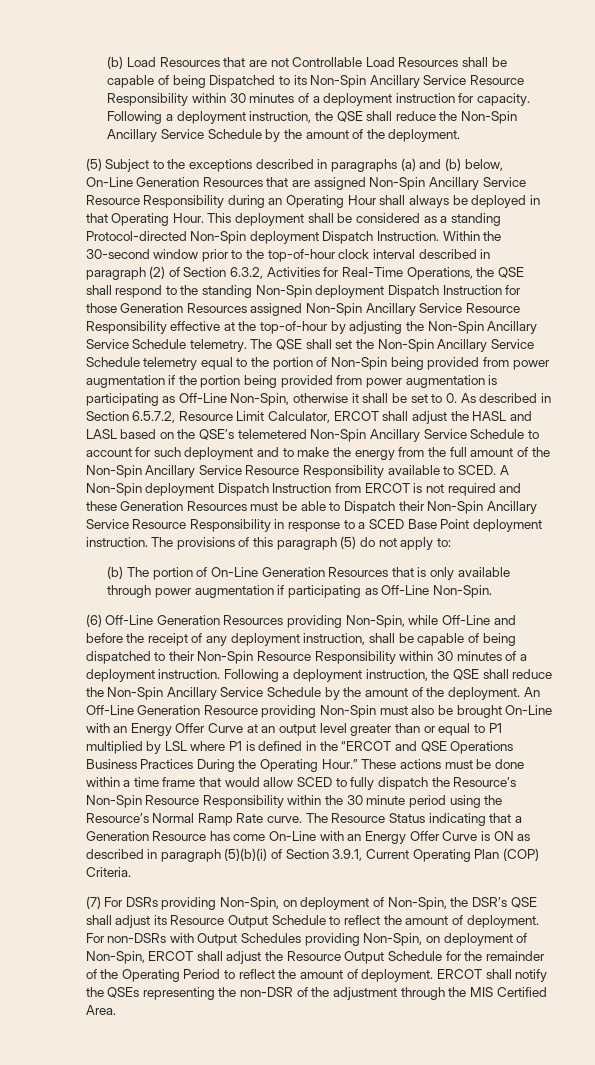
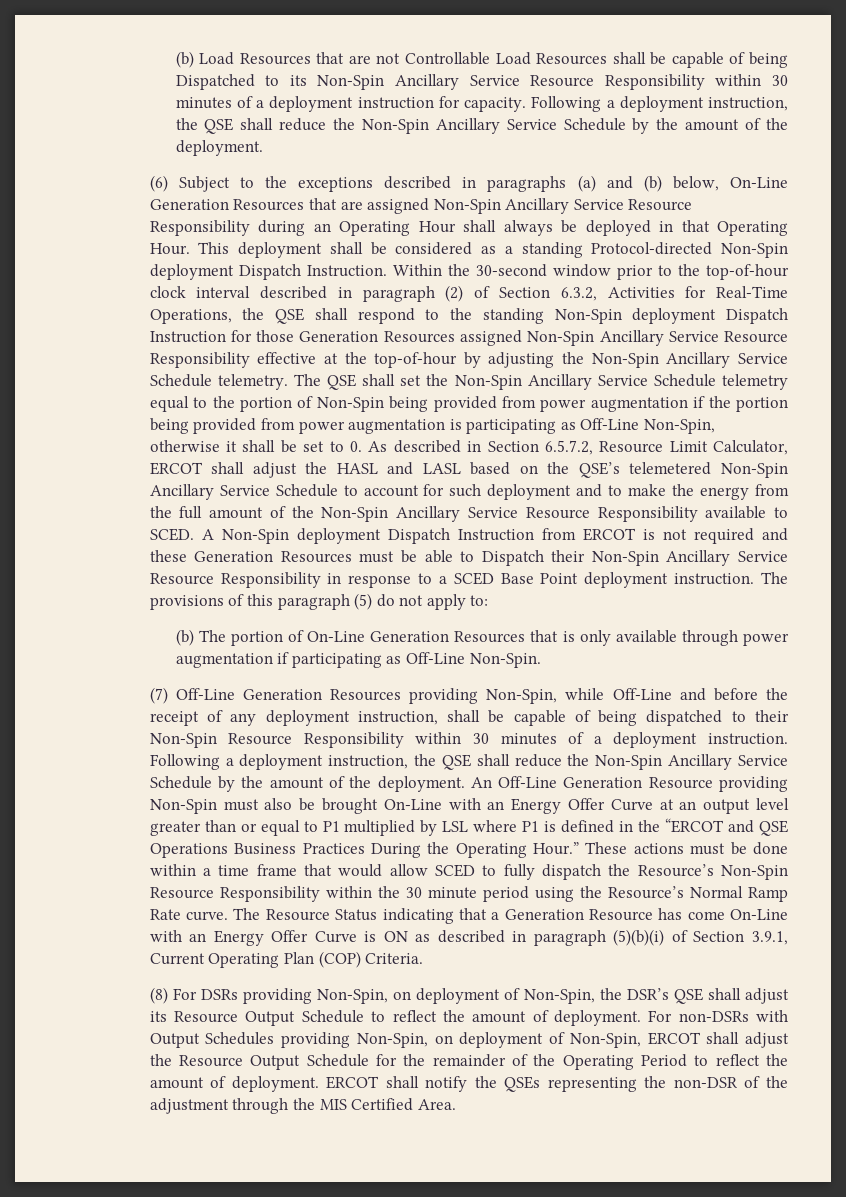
- (5) Subject to the exceptions described in paragraphs (a) and (b) below, On-Line Generation Resources that are assigned Non-Spin Ancillary Service Resource Responsibility during an Operating Hour shall always be deployed in that Operating Hour.
+ (6) Subject to the exceptions described in paragraphs (a) and (b) below, On-Line Generation Resources that are assigned Non-Spin Ancillary Service Resource Responsibility during an Operating Hour shall always be deployed in that Operating Hour.
- (6) Off-Line Generation Resources providing Non-Spin, while Off-Line and before the receipt of any deployment instruction, shall be capable of being dispatched to their Non-Spin Resource Responsibility within 30 minutes of a deployment instruction.
+ (7) Off-Line Generation Resources providing Non-Spin, while Off-Line and before the receipt of any deployment instruction, shall be capable of being dispatched to their Non-Spin Resource Responsibility within 30 minutes of a deployment instruction.
- (7) For DSRs providing Non-Spin, on deployment of Non-Spin, the DSR’s QSE shall adjust its Resource Output Schedule to reflect the amount of deployment.
+ (8) For DSRs providing Non-Spin, on deployment of Non-Spin, the DSR’s QSE shall adjust its Resource Output Schedule to reflect the amount of deployment.

